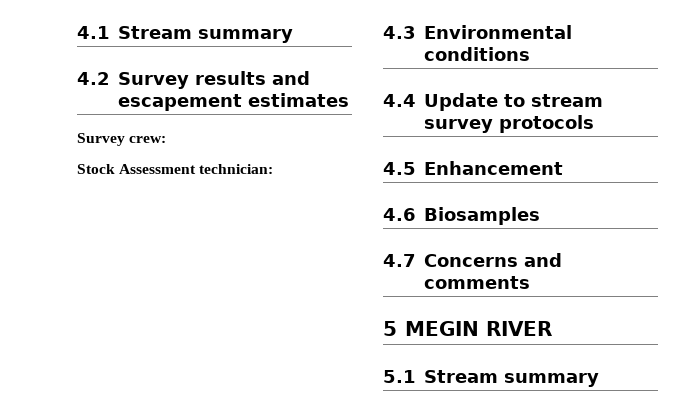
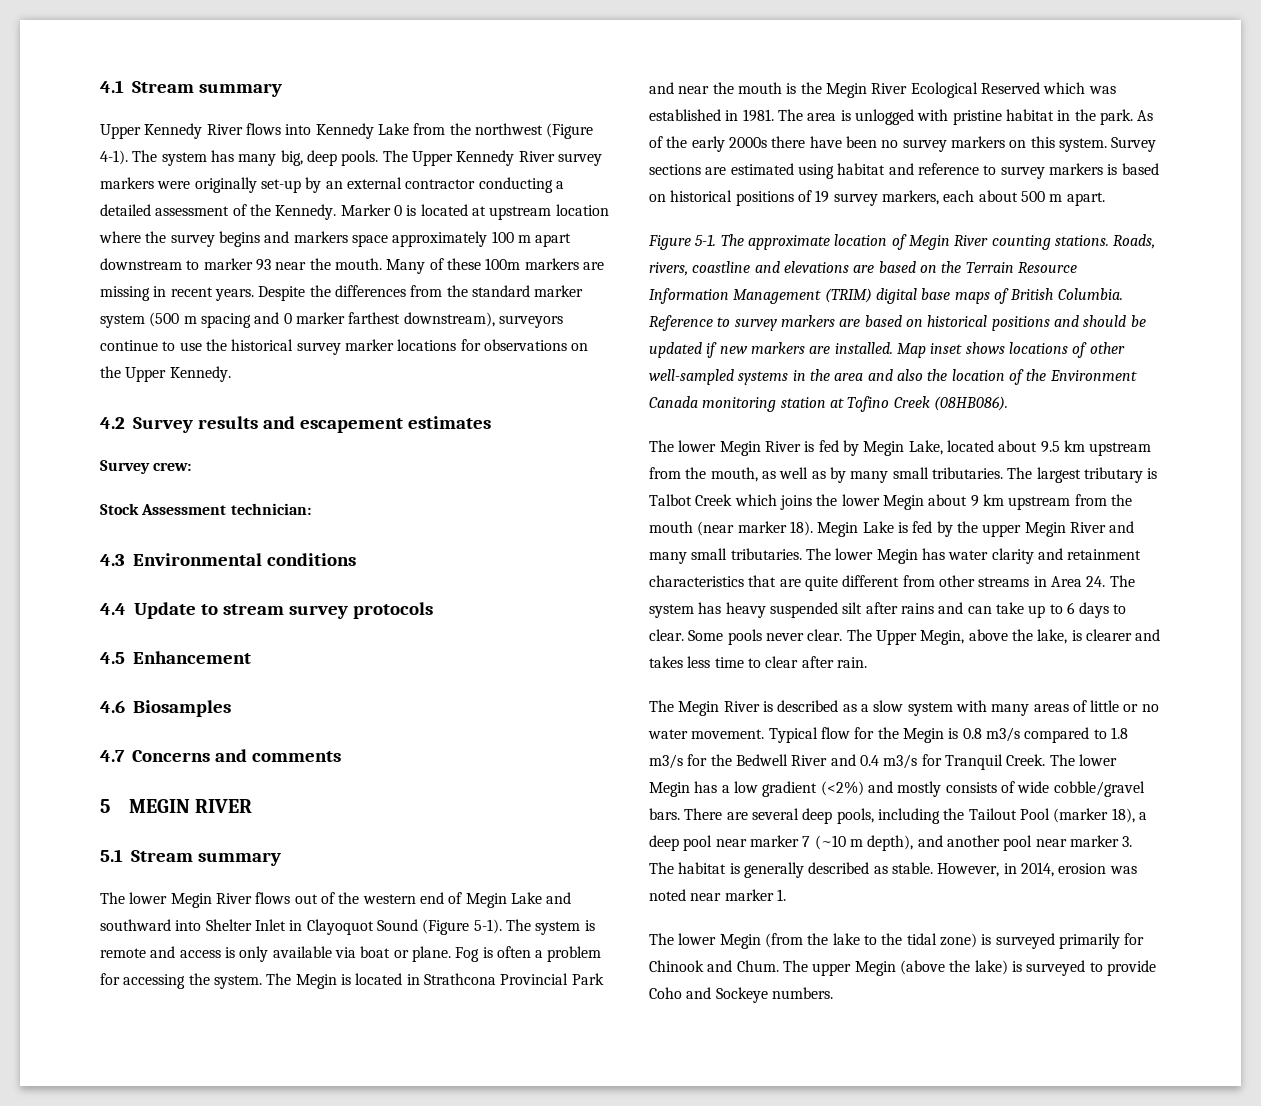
+ Upper Kennedy River flows into Kennedy Lake from the northwest (Figure 4-1). The system has many big, deep pools. The Upper Kennedy River survey markers were originally set-up by an external contractor conducting a detailed assessment of the Kennedy. Marker 0 is located at upstream location where the survey begins and markers space approximately 100 m apart downstream to marker 93 near the mouth. Many of these 100m markers are missing in recent years. Despite the differences from the standard marker system (500 m spacing and 0 marker farthest downstream), surveyors continue to use the historical survey marker locations for observations on the Upper Kennedy.
+ The lower Megin River flows out of the western end of Megin Lake and southward into Shelter Inlet in Clayoquot Sound (Figure 5-1). The system is remote and access is only available via boat or plane. Fog is often a problem for accessing the system. The Megin is located in Strathcona Provincial Park and near the mouth is the Megin River Ecological Reserved which was established in 1981. The area is unlogged with pristine habitat in the park. As of the early 2000s there have been no survey markers on this system. Survey sections are estimated using habitat and reference to survey markers is based on historical positions of 19 survey markers, each about 500 m apart.
+ Figure 5-1. The approximate location of Megin River counting stations. Roads, rivers, coastline and elevations are based on the Terrain Resource Information Management (TRIM) digital base maps of British Columbia. Reference to survey markers are based on historical positions and should be updated if new markers are installed. Map inset shows locations of other well-sampled systems in the area and also the location of the Environment Canada monitoring station at Tofino Creek (08HB086).
+ The lower Megin River is fed by Megin Lake, located about 9.5 km upstream from the mouth, as well as by many small tributaries. The largest tributary is Talbot Creek which joins the lower Megin about 9 km upstream from the mouth (near marker 18). Megin Lake is fed by the upper Megin River and many small tributaries. The lower Megin has water clarity and retainment characteristics that are quite different from other streams in Area 24. The system has heavy suspended silt after rains and can take up to 6 days to clear. Some pools never clear. The Upper Megin, above the lake, is clearer and takes less time to clear after rain.
+ The Megin River is described as a slow system with many areas of little or no water movement. Typical flow for the Megin is 0.8 m3/s compared to 1.8 m3/s for the Bedwell River and 0.4 m3/s for Tranquil Creek. The lower Megin has a low gradient (<2%) and mostly consists of wide cobble/gravel bars. There are several deep pools, including the Tailout Pool (marker 18), a deep pool near marker 7 (~10 m depth), and another pool near marker 3. The habitat is generally described as stable. However, in 2014, erosion was noted near marker 1.
+ The lower Megin (from the lake to the tidal zone) is surveyed primarily for Chinook and Chum. The upper Megin (above the lake) is surveyed to provide Coho and Sockeye numbers.

